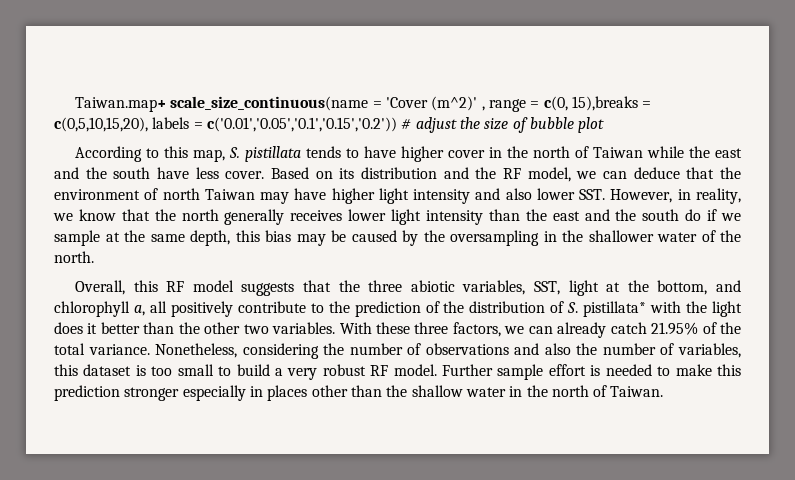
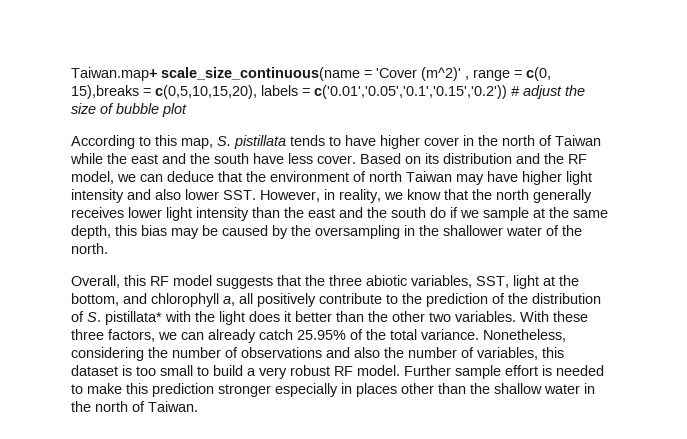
- With these three factors, we can already catch 21.95% of the total variance.
+ With these three factors, we can already catch 25.95% of the total variance.

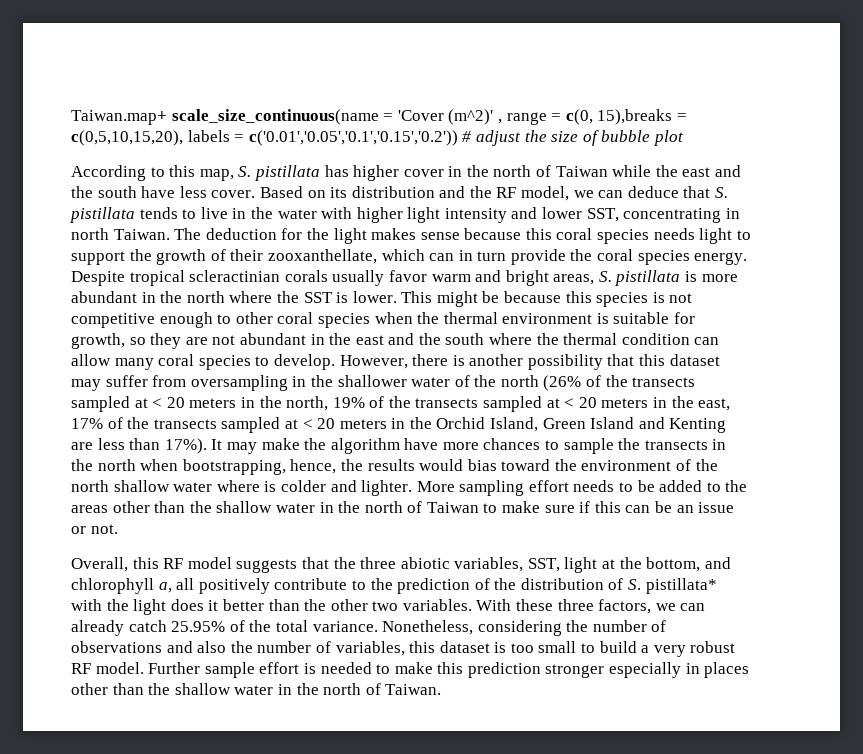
- According to this map, S. pistillata tends to have higher cover in the north of Taiwan while the east and the south have less cover.
+ According to this map, S. pistillata has higher cover in the north of Taiwan while the east and the south have less cover.
- Based on its distribution and the RF model, we can deduce that the environment of north Taiwan may have higher light intensity and also lower SST. However, in reality, we know that the north generally receives lower light intensity than the east and the south do if we sample at the same depth, this bias may be caused by the oversampling in the shallower water of the north.
+ Based on its distribution and the RF model, we can deduce that S. pistillata tends to live in the water with higher light intensity and lower SST, concentrating in north Taiwan. The deduction for the light makes sense because this coral species needs light to support the growth of their zooxanthellate, which can in turn provide the coral species energy. Despite tropical scleractinian corals usually favor warm and bright areas, S. pistillata is more abundant in the north where the SST is lower. This might be because this species is not competitive enough to other coral species when the thermal environment is suitable for growth, so they are not abundant in the east and the south where the thermal condition can allow many coral species to develop. However, there is another possibility that this dataset may suffer from oversampling in the shallower water of the north (26% of the transects sampled at < 20 meters in the north, 19% of the transects sampled at < 20 meters in the east, 17% of the transects sampled at < 20 meters in the Orchid Island, Green Island and Kenting are less than 17%). It may make the algorithm have more chances to sample the transects in the north when bootstrapping, hence, the results would bias toward the environment of the north shallow water where is colder and lighter. More sampling effort needs to be added to the areas other than the shallow water in the north of Taiwan to make sure if this can be an issue or not.

